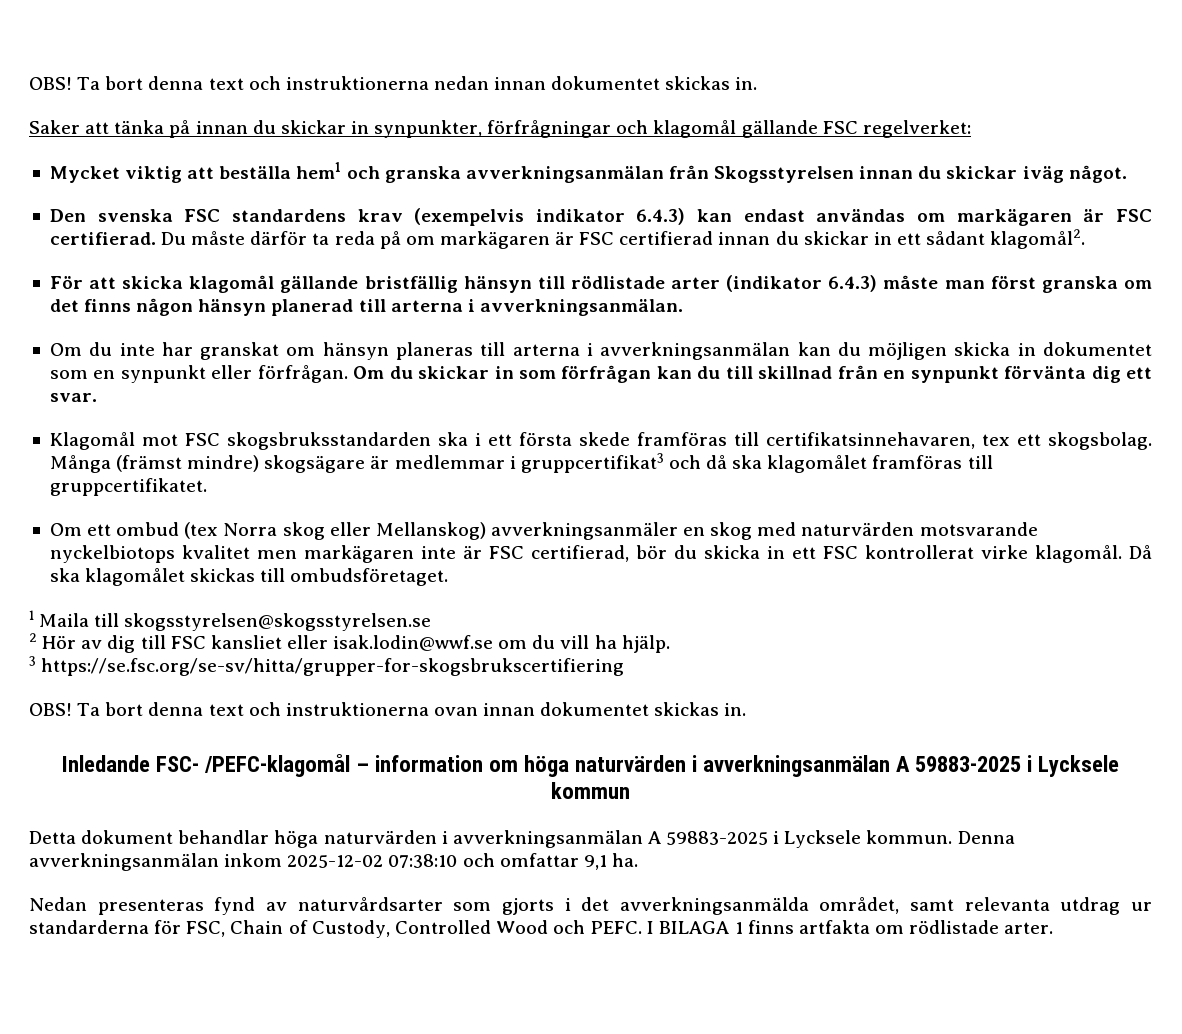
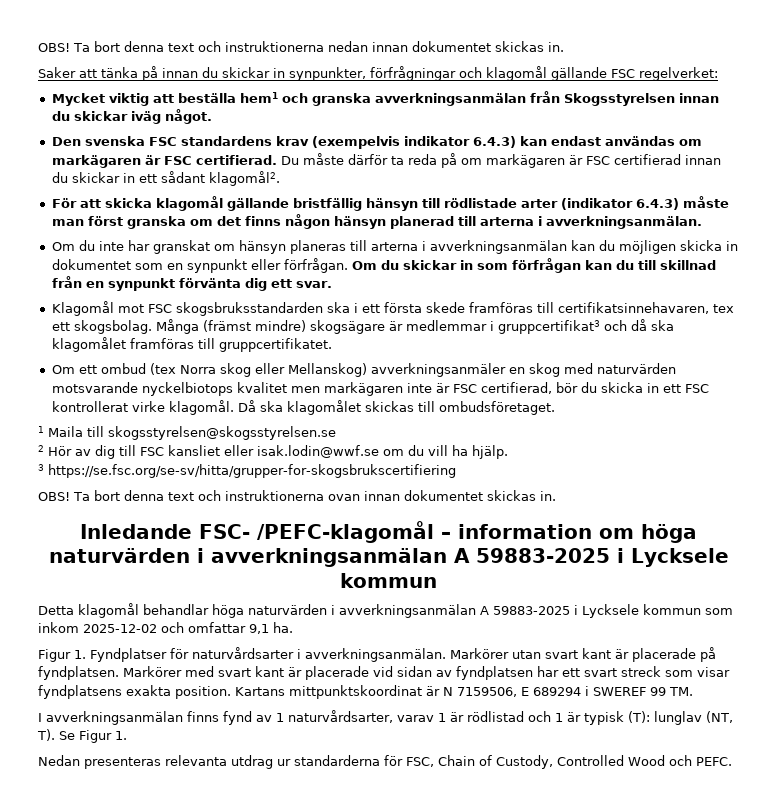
- Detta dokument behandlar höga naturvärden i avverkningsanmälan A 59883-2025 i Lycksele kommun. Denna avverkningsanmälan inkom 2025-12-02 07:38:10 och omfattar 9,1 ha.
+ Detta klagomål behandlar höga naturvärden i avverkningsanmälan A 59883-2025 i Lycksele kommun som inkom 2025-12-02 och omfattar 9,1 ha.
- Nedan presenteras fynd av naturvårdsarter som gjorts i det avverkningsanmälda området, samt relevanta utdrag ur standarderna för FSC, Chain of Custody, Controlled Wood och PEFC. I BILAGA 1 finns artfakta om rödlistade arter.
+ Figur 1. Fyndplatser för naturvårdsarter i avverkningsanmälan. Markörer utan svart kant är placerade på fyndplatsen. Markörer med svart kant är placerade vid sidan av fyndplatsen har ett svart streck som visar fyndplatsens exakta position. Kartans mittpunktskoordinat är N 7159506, E 689294 i SWEREF 99 TM.
+ I avverkningsanmälan finns fynd av 1 naturvårdsarter, varav 1 är rödlistad och 1 är typisk (T): lunglav (NT, T). Se Figur 1.
+ Nedan presenteras relevanta utdrag ur standarderna för FSC, Chain of Custody, Controlled Wood och PEFC.

